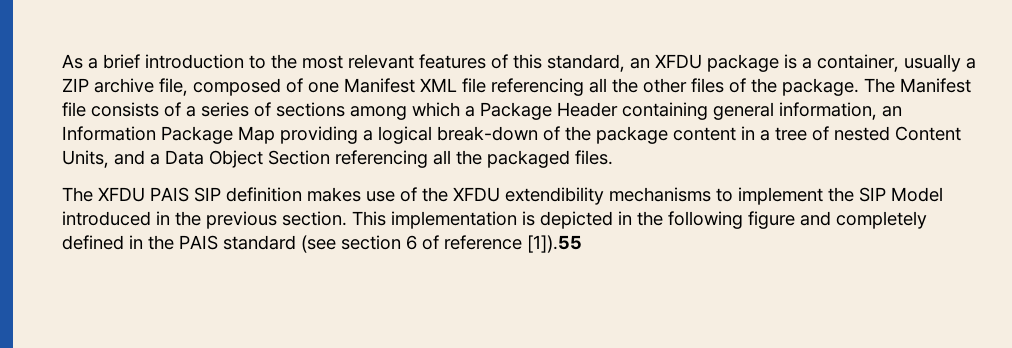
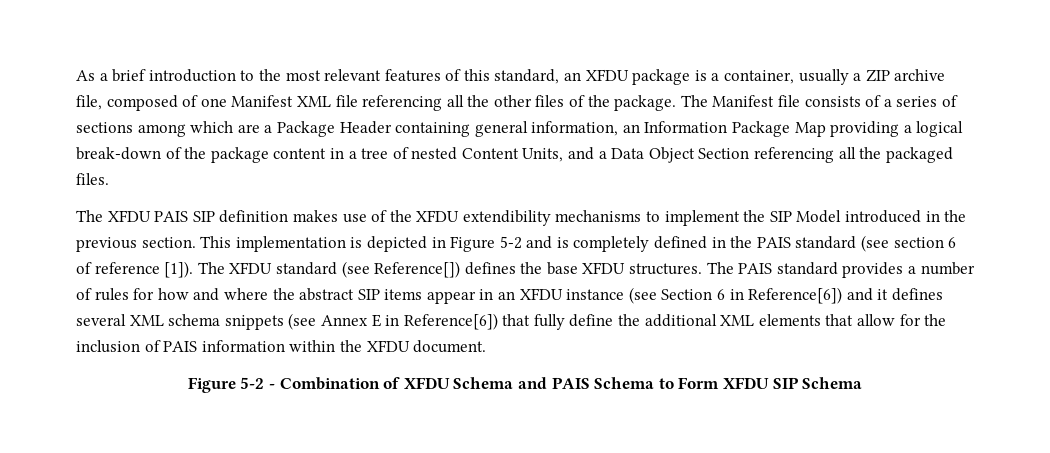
- The Manifest file consists of a series of sections among which a Package Header containing general information, an Information Package Map providing a logical break-down of the package content in a tree of nested Content Units, and a Data Object Section referencing all the packaged files.
+ The Manifest file consists of a series of sections among which are a Package Header containing general information, an Information Package Map providing a logical break-down of the package content in a tree of nested Content Units, and a Data Object Section referencing all the packaged files.
- This implementation is depicted in the following figure and completely defined in the PAIS standard (see section 6 of reference [1]).55
+ This implementation is depicted in Figure 5-2 and is completely defined in the PAIS standard (see section 6 of reference [1]). The XFDU standard (see Reference[]) defines the base XFDU structures. The PAIS standard provides a number of rules for how and where the abstract SIP items appear in an XFDU instance (see Section 6 in Reference[6]) and it defines several XML schema snippets (see Annex E in Reference[6]) that fully define the additional XML elements that allow for the inclusion of PAIS information within the XFDU document.
+ Figure 5-2 - Combination of XFDU Schema and PAIS Schema to Form XFDU SIP Schema

